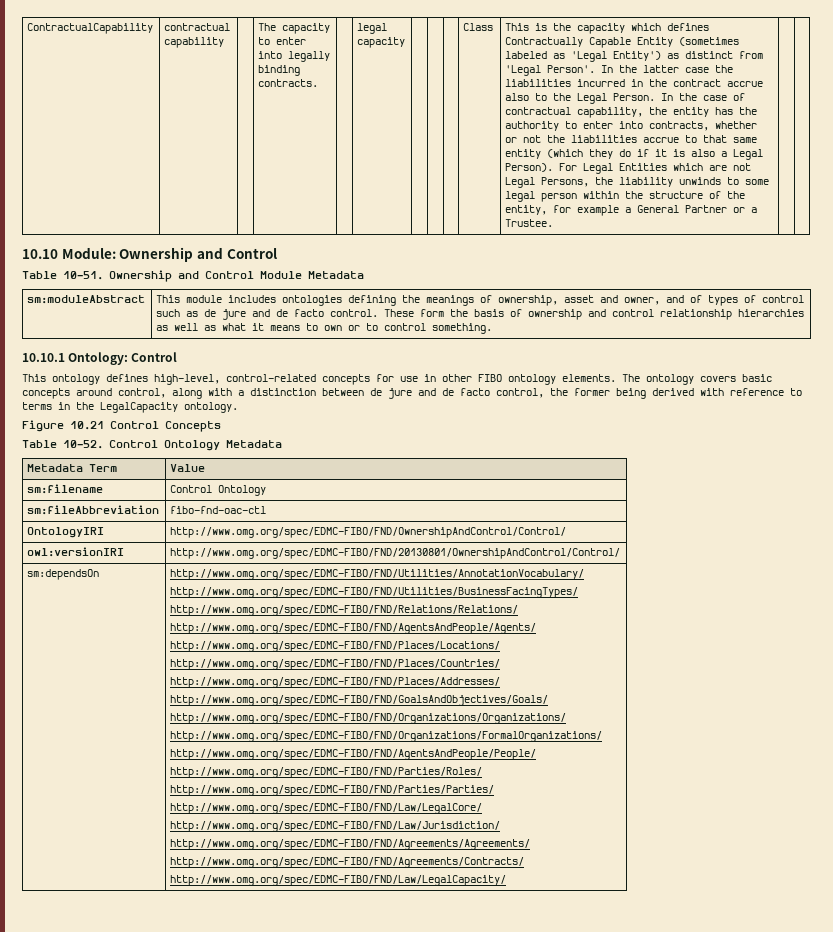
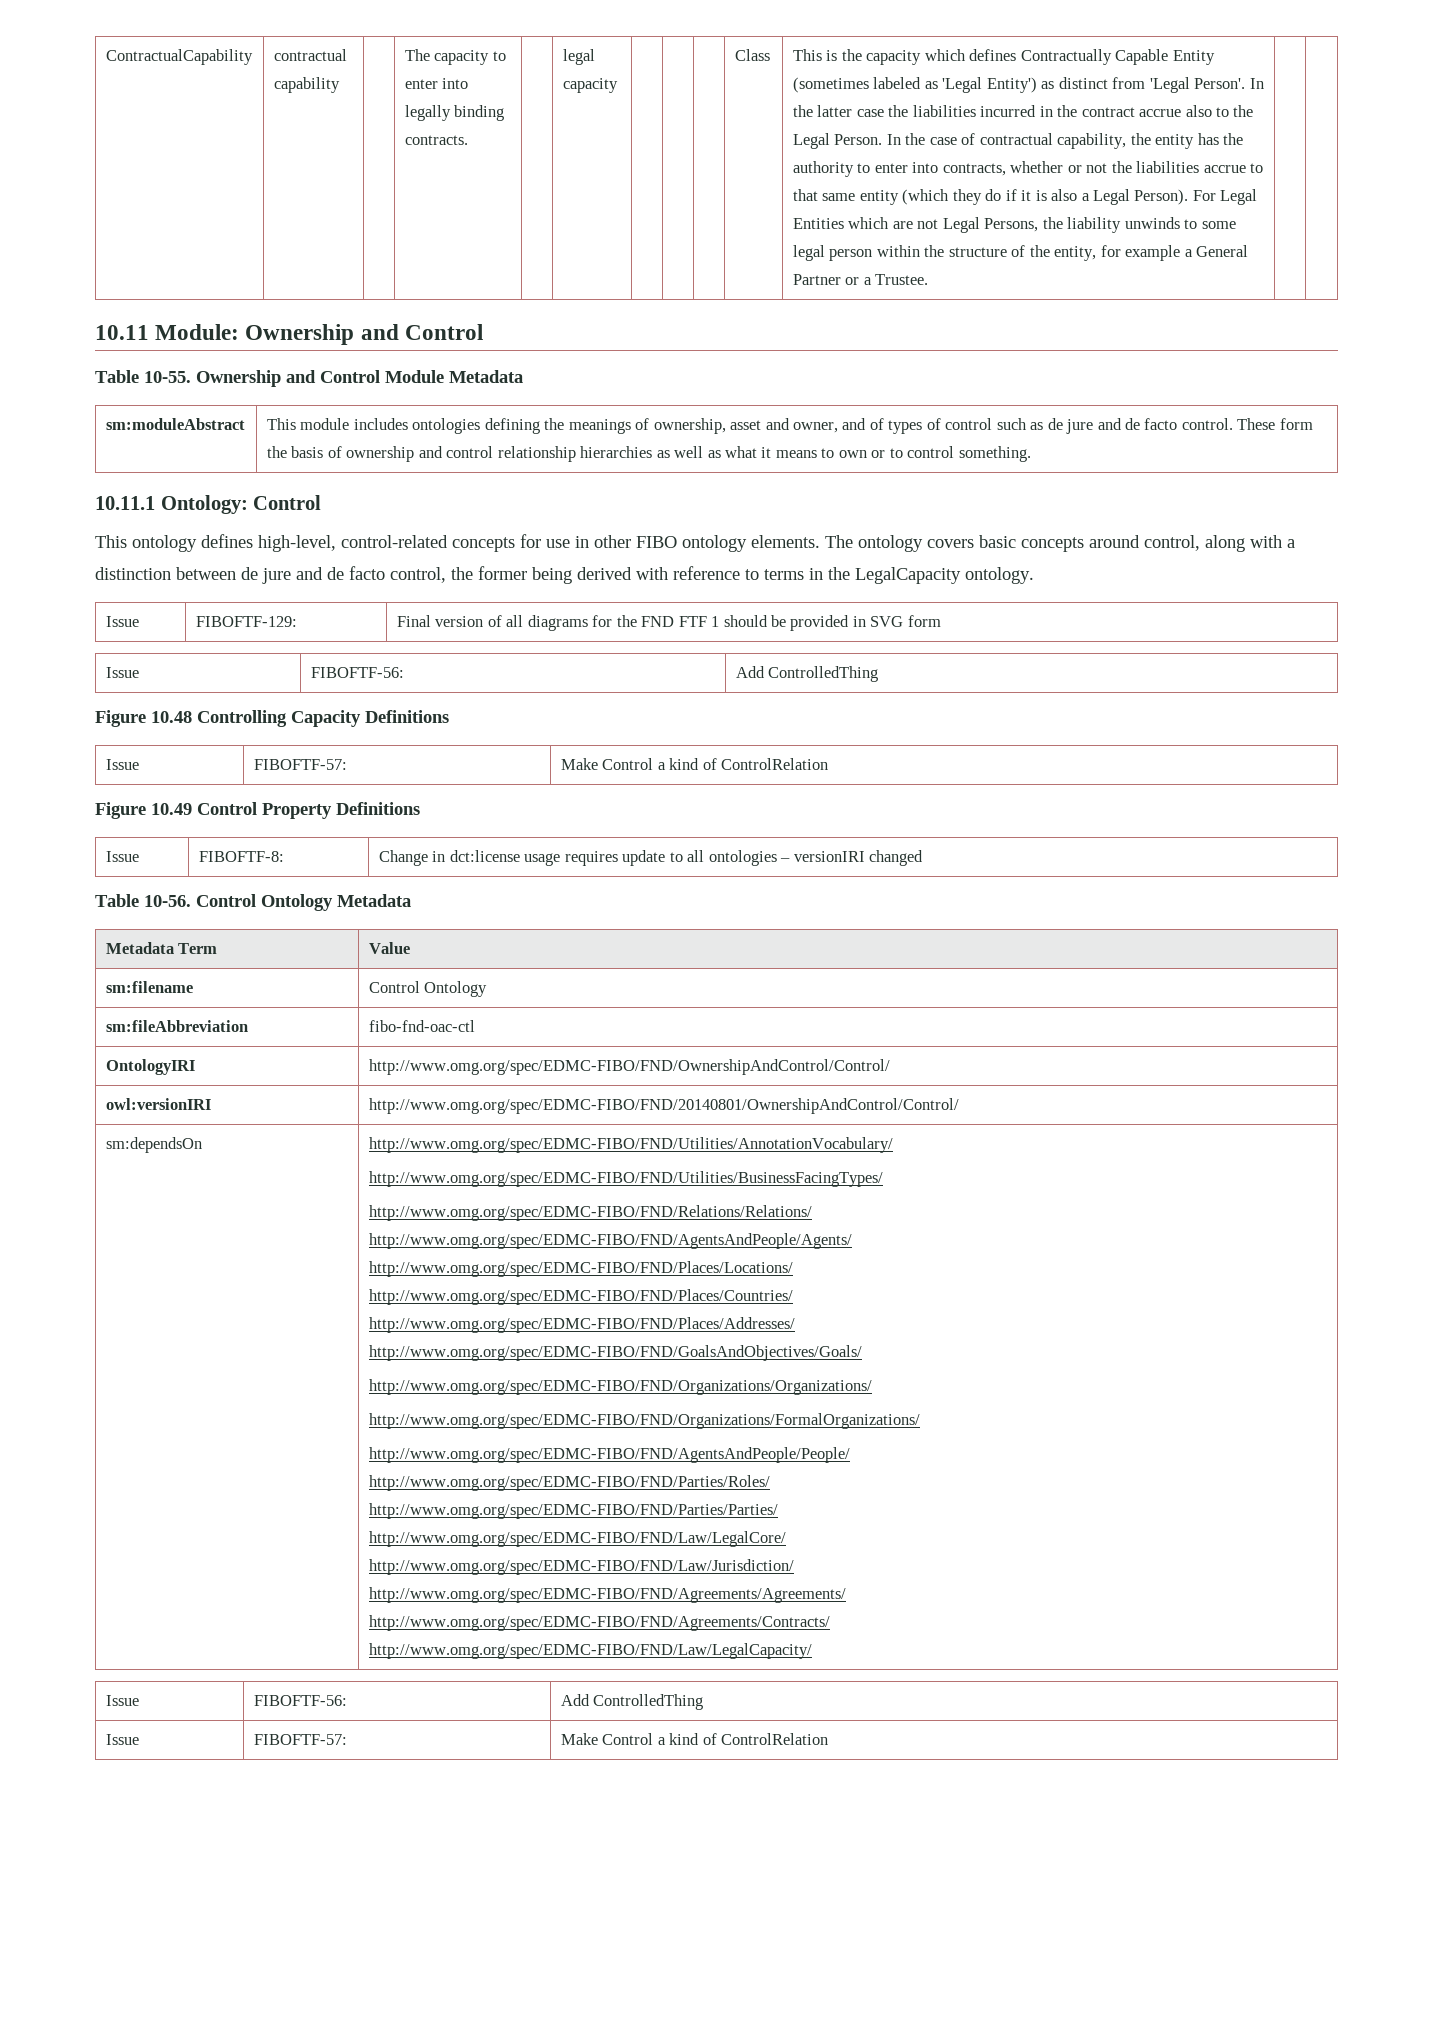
- 10.10 Module: Ownership and Control
+ 10.11 Module: Ownership and Control
- Table 10-51.
+ Table 10-55.
- 10.10.1 Ontology: Control
+ 10.11.1 Ontology: Control
- Figure 10.21 Control Concepts
- Table 10-52.
+ Issue | FIBOFTF-129: | Final version of all diagrams for the FND FTF 1 should be provided in SVG form
+ Issue | FIBOFTF-56: | Add ControlledThing
+ Figure 10.48 Controlling Capacity Definitions
+ Issue | FIBOFTF-57: | Make Control a kind of ControlRelation
+ Figure 10.49 Control Property Definitions
+ Issue | FIBOFTF-8: | Change in dct:license usage requires update to all ontologies – versionIRI changed
+ Table 10-56.
- owl:versionIRI | http://www.omg.org/spec/EDMC-FIBO/FND/20130801/OwnershipAndControl/Control/
+ owl:versionIRI | http://www.omg.org/spec/EDMC-FIBO/FND/20140801/OwnershipAndControl/Control/
  sm:dependsOn | http://www.omg.org/spec/EDMC-FIBO/FND/Utilities/AnnotationVocabulary/
  http://www.omg.org/spec/EDMC-FIBO/FND/Utilities/BusinessFacingTypes/
  http://www.omg.org/spec/EDMC-FIBO/FND/Relations/Relations/
  http://www.omg.org/spec/EDMC-FIBO/FND/AgentsAndPeople/Agents/
  http://www.omg.org/spec/EDMC-FIBO/FND/Places/Locations/
  http://www.omg.org/spec/EDMC-FIBO/FND/Places/Countries/
  http://www.omg.org/spec/EDMC-FIBO/FND/Places/Addresses/
  http://www.omg.org/spec/EDMC-FIBO/FND/GoalsAndObjectives/Goals/
  http://www.omg.org/spec/EDMC-FIBO/FND/Organizations/Organizations/
  http://www.omg.org/spec/EDMC-FIBO/FND/Organizations/FormalOrganizations/
  http://www.omg.org/spec/EDMC-FIBO/FND/AgentsAndPeople/People/
  http://www.omg.org/spec/EDMC-FIBO/FND/Parties/Roles/
  http://www.omg.org/spec/EDMC-FIBO/FND/Parties/Parties/
  http://www.omg.org/spec/EDMC-FIBO/FND/Law/LegalCore/
  http://www.omg.org/spec/EDMC-FIBO/FND/Law/Jurisdiction/
  http://www.omg.org/spec/EDMC-FIBO/FND/Agreements/Agreements/
  http://www.omg.org/spec/EDMC-FIBO/FND/Agreements/Contracts/
  http://www.omg.org/spec/EDMC-FIBO/FND/Law/LegalCapacity/
+ Issue | FIBOFTF-56: | Add ControlledThing
+ Issue | FIBOFTF-57: | Make Control a kind of ControlRelation

